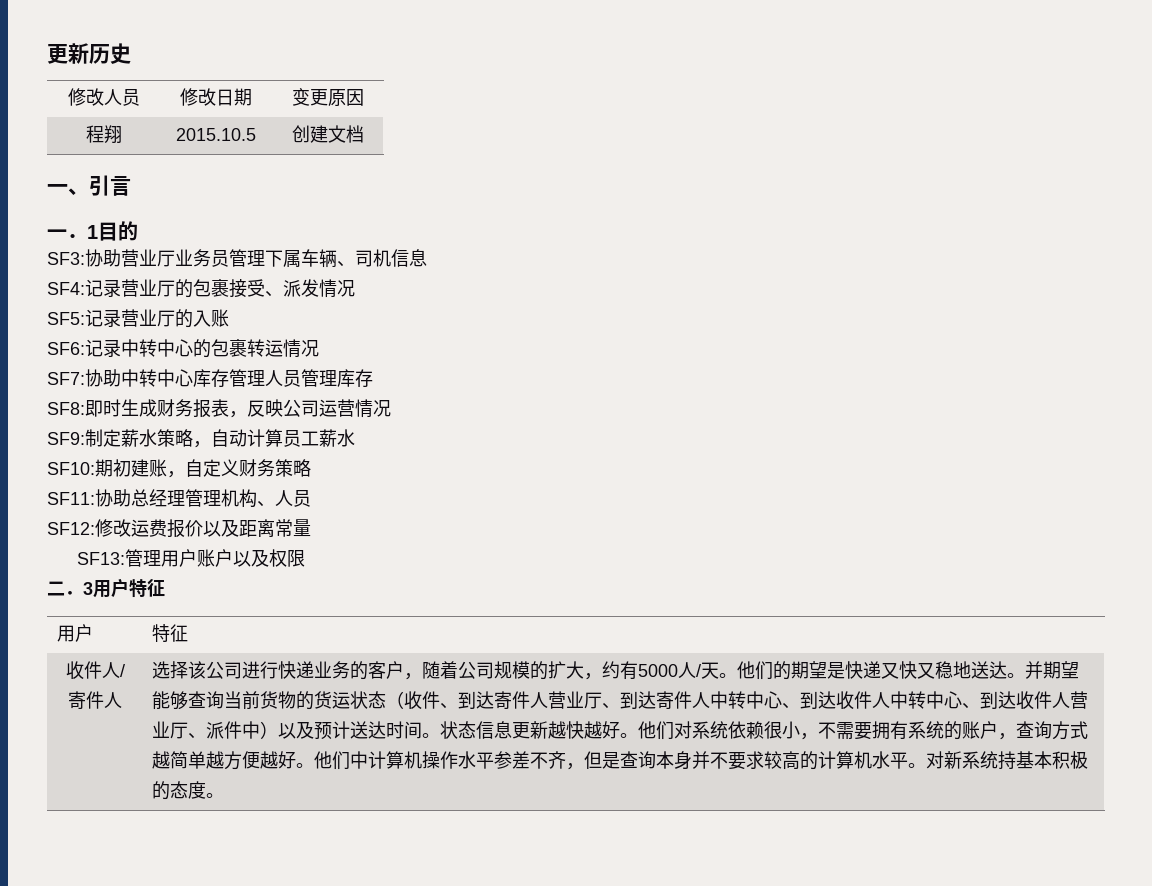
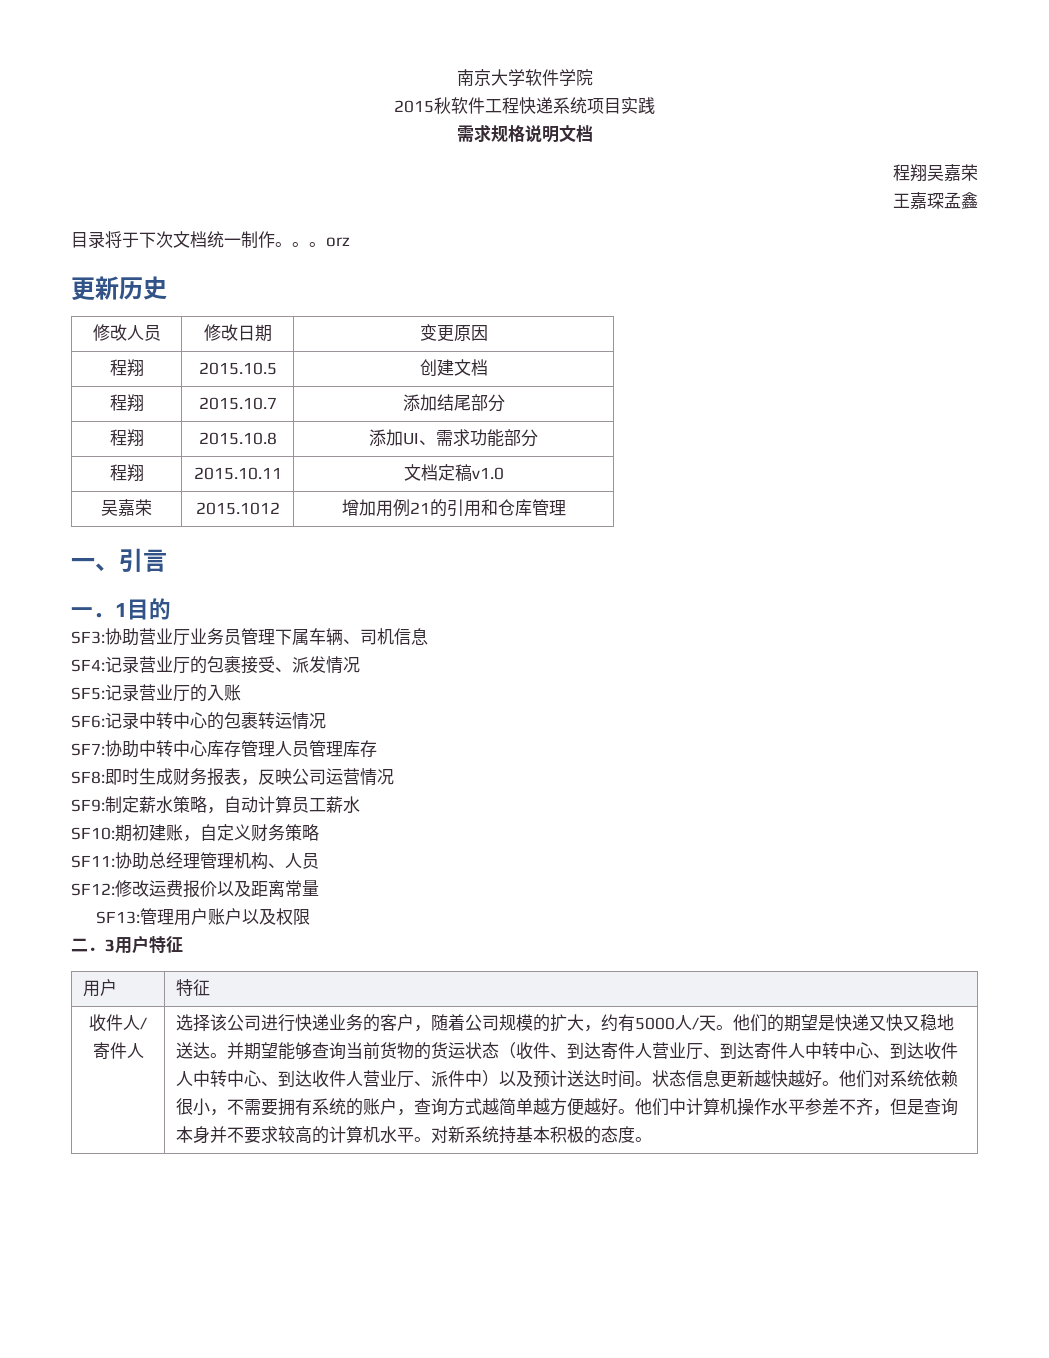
+ 南京大学软件学院
+ 2015秋软件工程快递系统项目实践
+ 需求规格说明文档
+ 程翔吴嘉荣
+ 王嘉琛孟鑫
+ 目录将于下次文档统一制作。。。orz
+ 程翔 | 2015.10.7 | 添加结尾部分
+ 程翔 | 2015.10.8 | 添加UI、需求功能部分
+ 程翔 | 2015.10.11 | 文档定稿v1.0
+ 吴嘉荣 | 2015.1012 | 增加用例21的引用和仓库管理

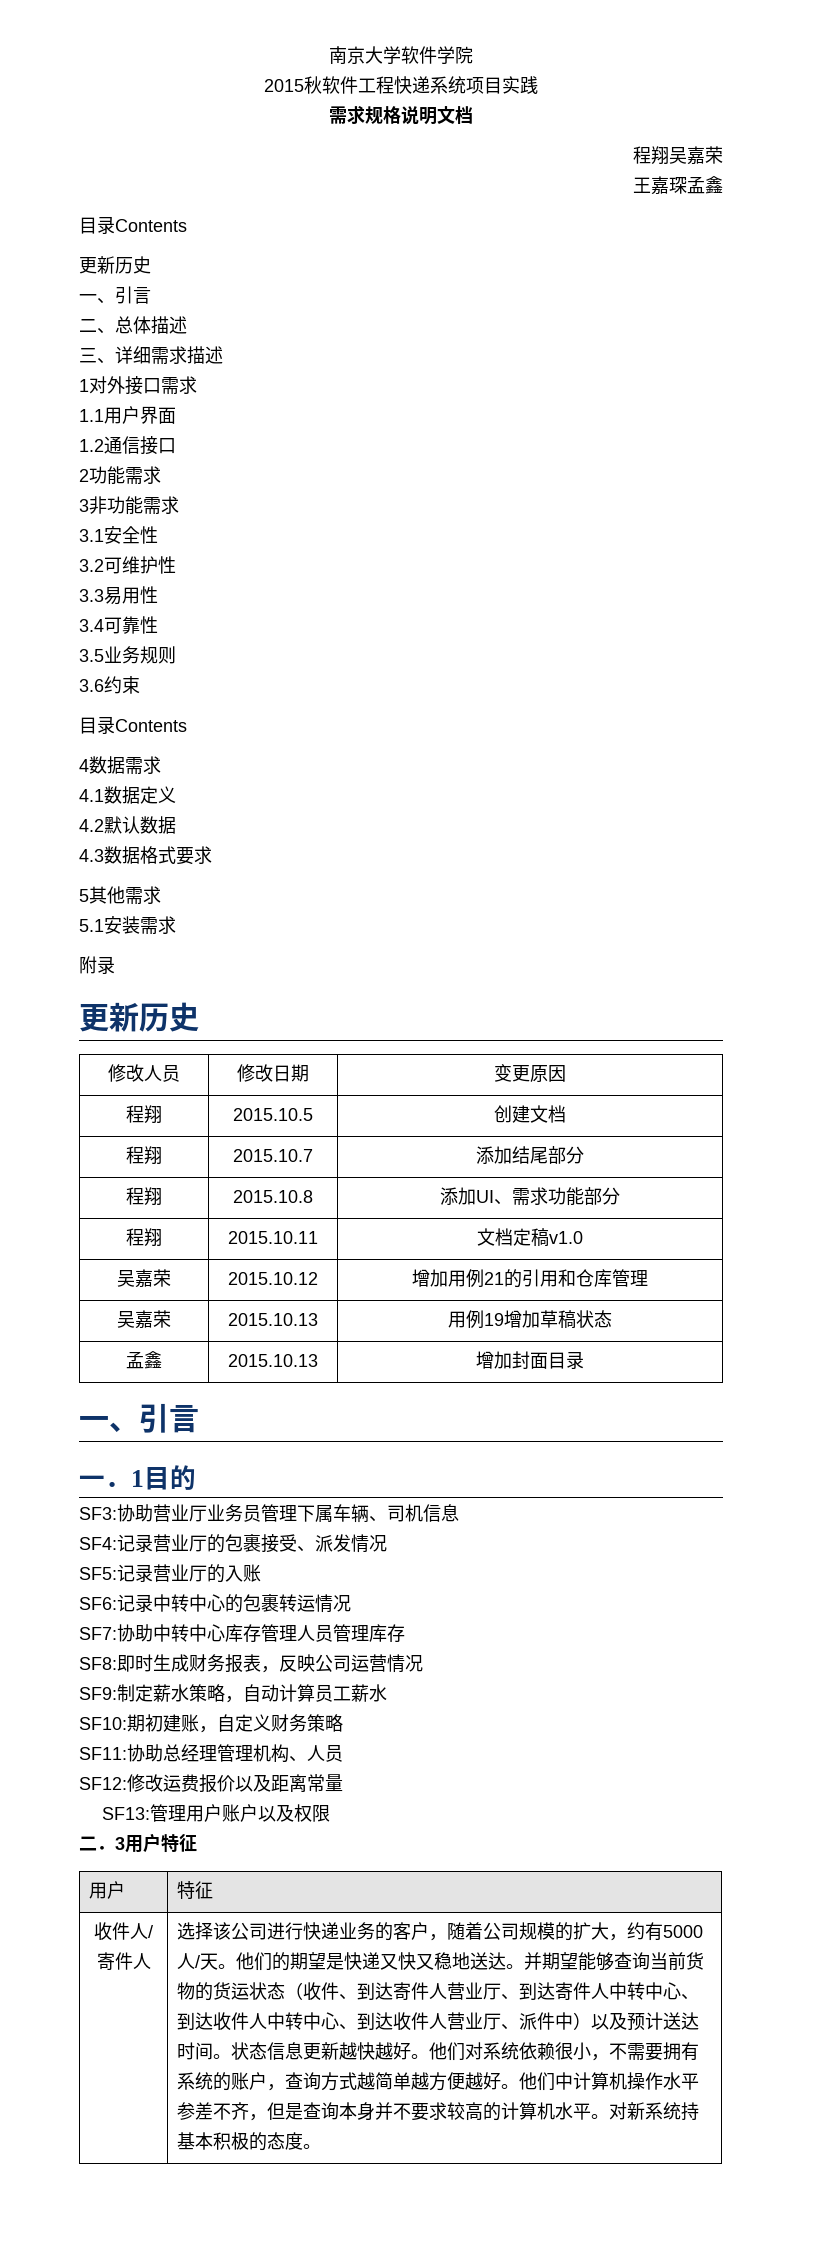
  王嘉琛孟鑫
- 目录将于下次文档统一制作。。。orz
+ 目录Contents
+ 更新历史
+ 一、引言
+ 二、总体描述
+ 三、详细需求描述
+ 1对外接口需求
+ 1.1用户界面
+ 1.2通信接口
+ 2功能需求
+ 3非功能需求
+ 3.1安全性
+ 3.2可维护性
+ 3.3易用性
+ 3.4可靠性
+ 3.5业务规则
+ 3.6约束
+ 目录Contents
+ 4数据需求
+ 4.1数据定义
+ 4.2默认数据
+ 4.3数据格式要求
+ 5其他需求
+ 5.1安装需求
+ 附录
- 吴嘉荣 | 2015.1012 | 增加用例21的引用和仓库管理
+ 吴嘉荣 | 2015.10.12 | 增加用例21的引用和仓库管理
+ 吴嘉荣 | 2015.10.13 | 用例19增加草稿状态
+ 孟鑫 | 2015.10.13 | 增加封面目录

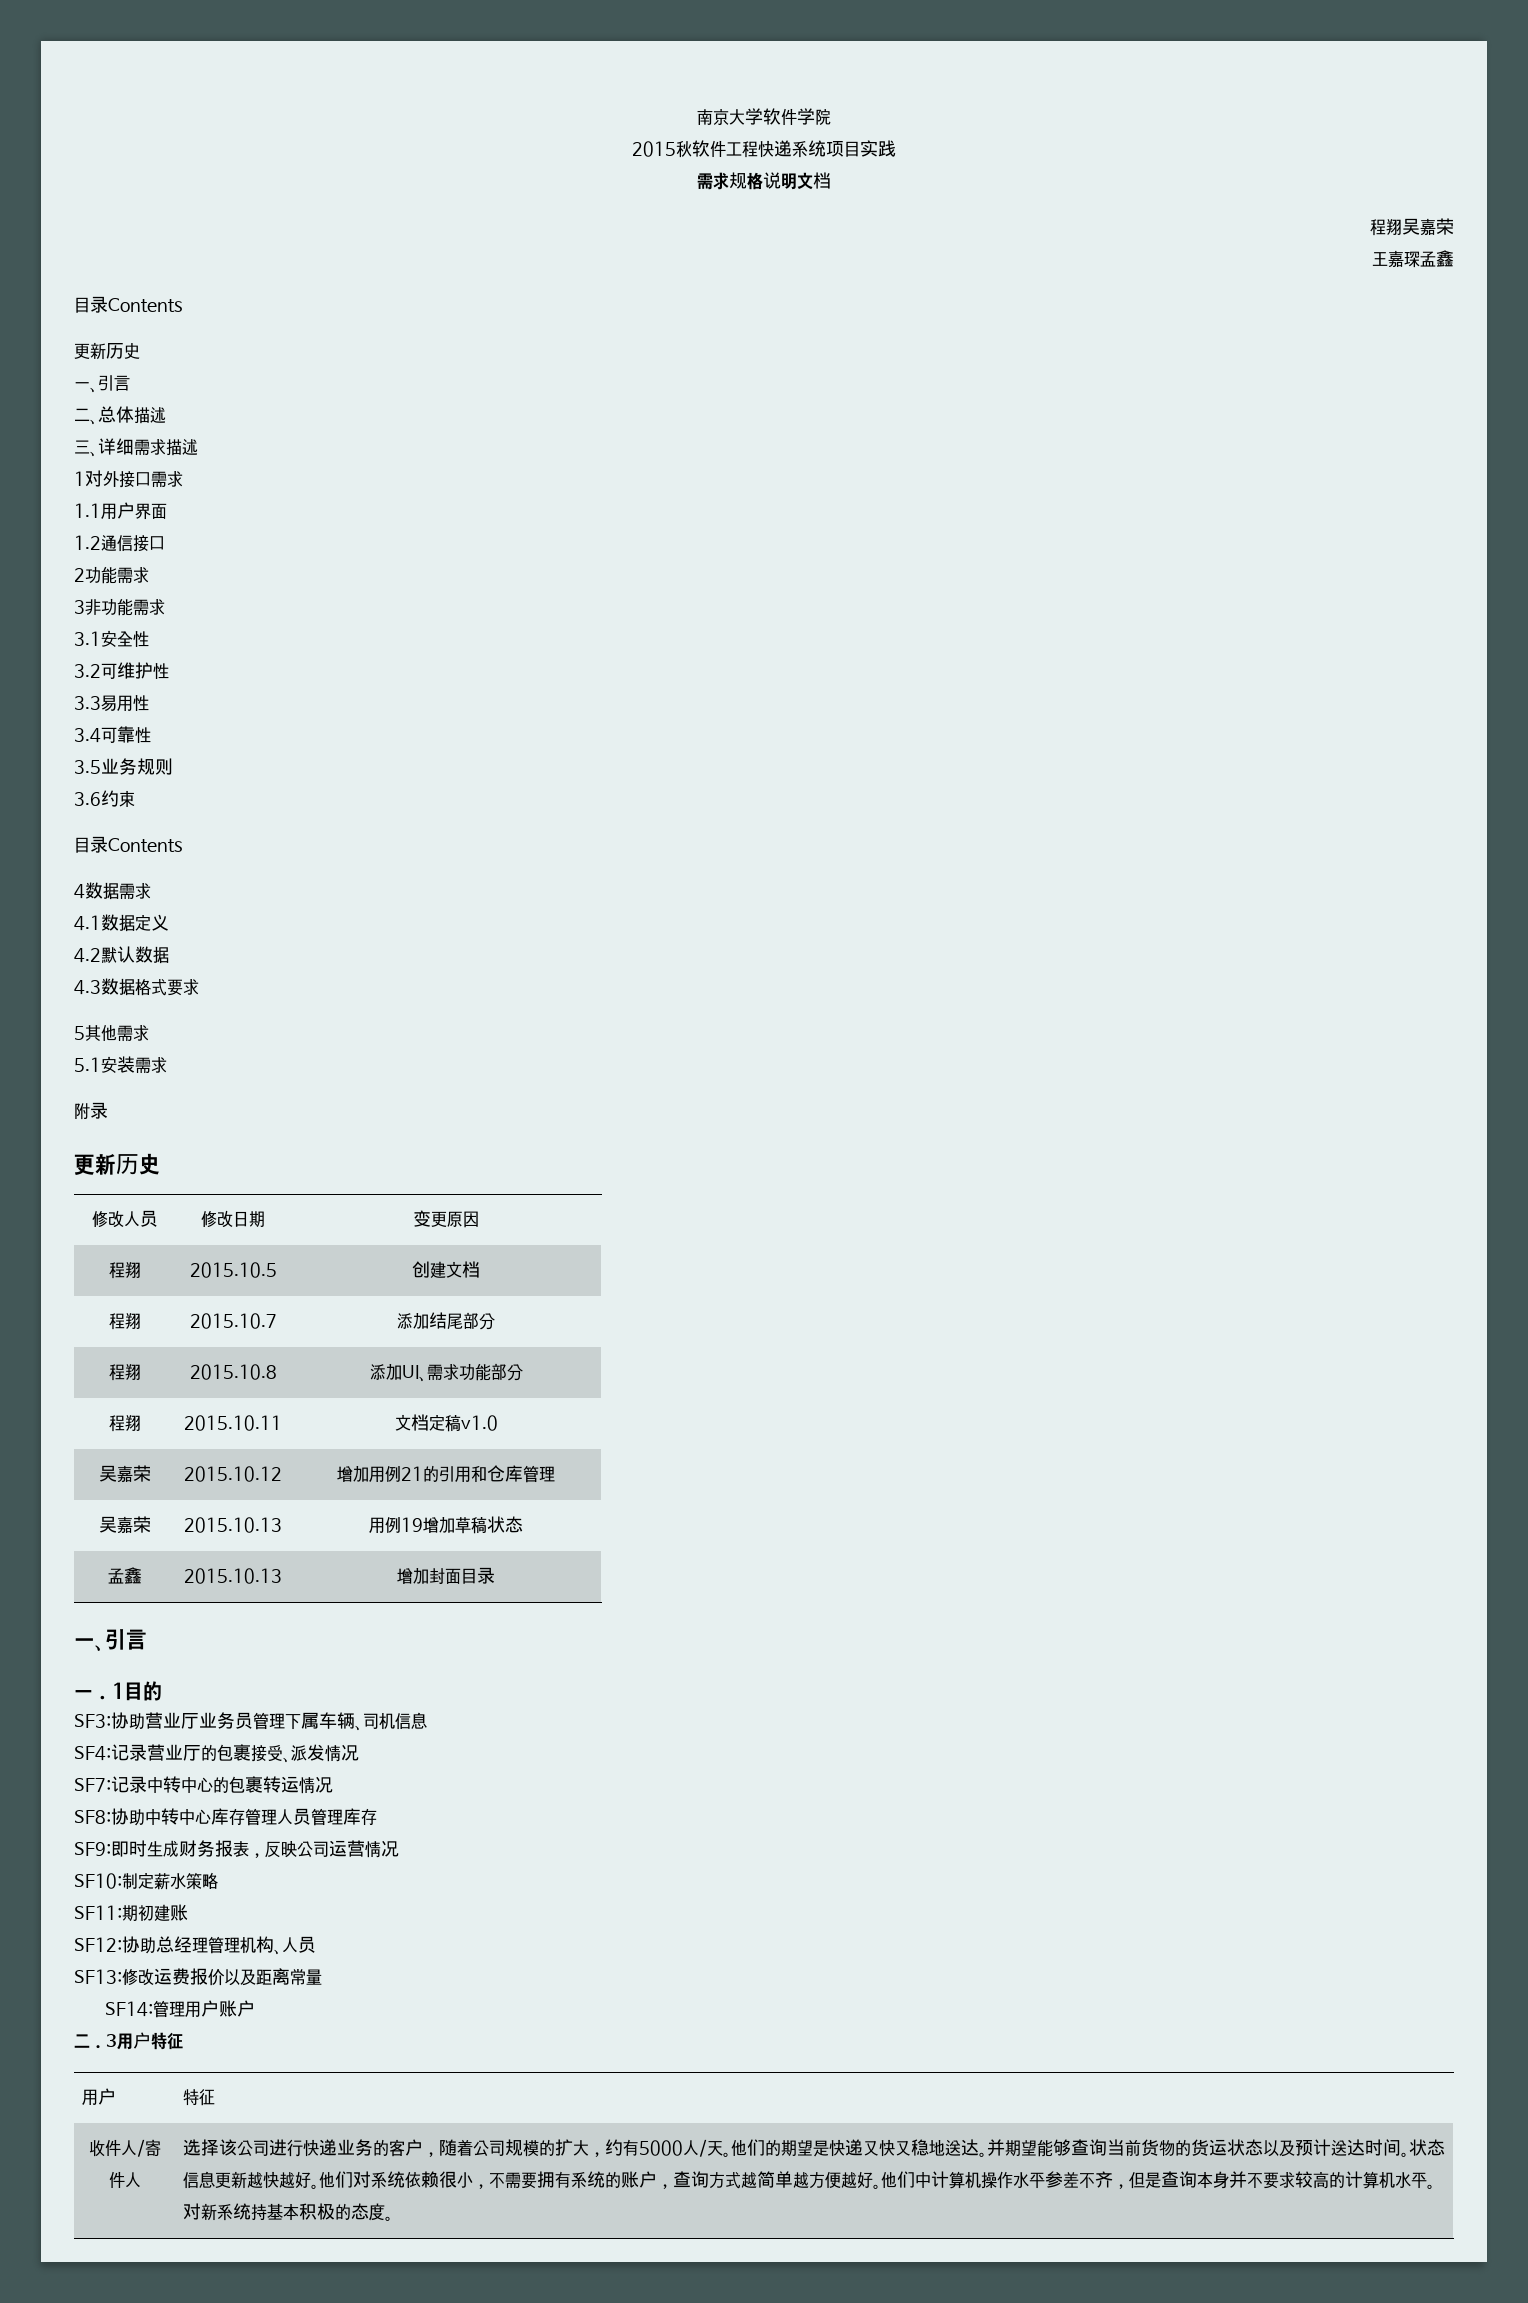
- SF5:记录营业厅的入账
- SF6:记录中转中心的包裹转运情况
+ SF7:记录中转中心的包裹转运情况
- SF7:协助中转中心库存管理人员管理库存
+ SF8:协助中转中心库存管理人员管理库存
- SF8:即时生成财务报表，反映公司运营情况
+ SF9:即时生成财务报表，反映公司运营情况
- SF9:制定薪水策略，自动计算员工薪水
- SF10:期初建账，自定义财务策略
- SF11:协助总经理管理机构、人员
+ SF10:制定薪水策略
+ SF11:期初建账
+ SF12:协助总经理管理机构、人员
- SF12:修改运费报价以及距离常量
+ SF13:修改运费报价以及距离常量
- SF13:管理用户账户以及权限
+ SF14:管理用户账户
- 并期望能够查询当前货物的货运状态（收件、到达寄件人营业厅、到达寄件人中转中心、到达收件人中转中心、到达收件人营业厅、派件中）以及预计送达时间。
+ 并期望能够查询当前货物的货运状态以及预计送达时间。

